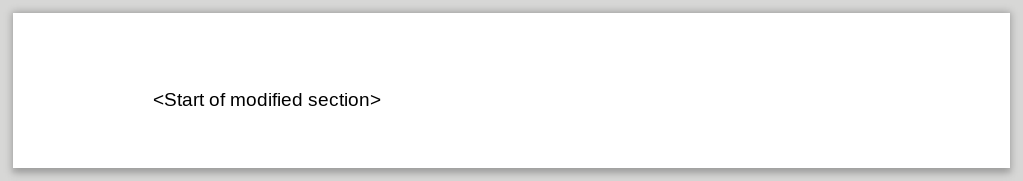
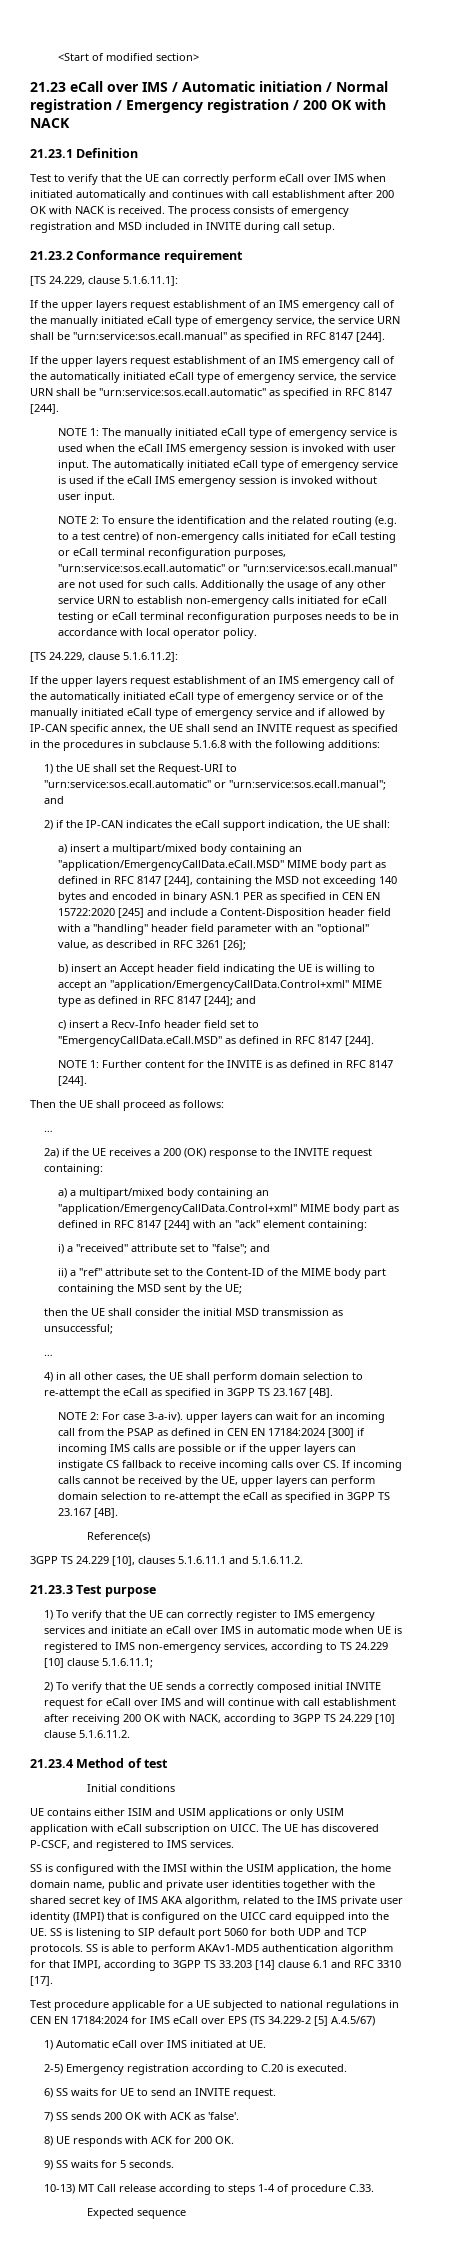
+ 21.23 eCall over IMS / Automatic initiation / Normal registration / Emergency registration / 200 OK with NACK
+ 21.23.1 Definition
+ Test to verify that the UE can correctly perform eCall over IMS when initiated automatically and continues with call establishment after 200 OK with NACK is received. The process consists of emergency registration and MSD included in INVITE during call setup.
+ 21.23.2 Conformance requirement
+ [TS 24.229, clause 5.1.6.11.1]:
+ If the upper layers request establishment of an IMS emergency call of the manually initiated eCall type of emergency service, the service URN shall be "urn:service:sos.ecall.manual" as specified in RFC 8147 [244].
+ If the upper layers request establishment of an IMS emergency call of the automatically initiated eCall type of emergency service, the service URN shall be "urn:service:sos.ecall.automatic" as specified in RFC 8147 [244].
+ NOTE 1: The manually initiated eCall type of emergency service is used when the eCall IMS emergency session is invoked with user input. The automatically initiated eCall type of emergency service is used if the eCall IMS emergency session is invoked without user input.
+ NOTE 2: To ensure the identification and the related routing (e.g. to a test centre) of non-emergency calls initiated for eCall testing or eCall terminal reconfiguration purposes, "urn:service:sos.ecall.automatic" or "urn:service:sos.ecall.manual" are not used for such calls. Additionally the usage of any other service URN to establish non-emergency calls initiated for eCall testing or eCall terminal reconfiguration purposes needs to be in accordance with local operator policy.
+ [TS 24.229, clause 5.1.6.11.2]:
+ If the upper layers request establishment of an IMS emergency call of the automatically initiated eCall type of emergency service or of the manually initiated eCall type of emergency service and if allowed by IP-CAN specific annex, the UE shall send an INVITE request as specified in the procedures in subclause 5.1.6.8 with the following additions:
+ 1) the UE shall set the Request-URI to "urn:service:sos.ecall.automatic" or "urn:service:sos.ecall.manual"; and
+ 2) if the IP-CAN indicates the eCall support indication, the UE shall:
+ a) insert a multipart/mixed body containing an "application/EmergencyCallData.eCall.MSD" MIME body part as defined in RFC 8147 [244], containing the MSD not exceeding 140 bytes and encoded in binary ASN.1 PER as specified in CEN EN 15722:2020 [245] and include a Content-Disposition header field with a "handling" header field parameter with an "optional" value, as described in RFC 3261 [26];
+ b) insert an Accept header field indicating the UE is willing to accept an "application/EmergencyCallData.Control+xml" MIME type as defined in RFC 8147 [244]; and
+ c) insert a Recv-Info header field set to "EmergencyCallData.eCall.MSD" as defined in RFC 8147 [244].
+ NOTE 1: Further content for the INVITE is as defined in RFC 8147 [244].
+ Then the UE shall proceed as follows:
+ …
+ 2a) if the UE receives a 200 (OK) response to the INVITE request containing:
+ a) a multipart/mixed body containing an "application/EmergencyCallData.Control+xml" MIME body part as defined in RFC 8147 [244] with an "ack" element containing:
+ i) a "received" attribute set to "false"; and
+ ii) a "ref" attribute set to the Content-ID of the MIME body part containing the MSD sent by the UE;
+ then the UE shall consider the initial MSD transmission as unsuccessful;
+ …
+ 4) in all other cases, the UE shall perform domain selection to re-attempt the eCall as specified in 3GPP TS 23.167 [4B].
+ NOTE 2: For case 3-a-iv). upper layers can wait for an incoming call from the PSAP as defined in CEN EN 17184:2024 [300] if incoming IMS calls are possible or if the upper layers can instigate CS fallback to receive incoming calls over CS. If incoming calls cannot be received by the UE, upper layers can perform domain selection to re-attempt the eCall as specified in 3GPP TS 23.167 [4B].
+ Reference(s)
+ 3GPP TS 24.229 [10], clauses 5.1.6.11.1 and 5.1.6.11.2.
+ 21.23.3 Test purpose
+ 1) To verify that the UE can correctly register to IMS emergency services and initiate an eCall over IMS in automatic mode when UE is registered to IMS non-emergency services, according to TS 24.229 [10] clause 5.1.6.11.1;
+ 2) To verify that the UE sends a correctly composed initial INVITE request for eCall over IMS and will continue with call establishment after receiving 200 OK with NACK, according to 3GPP TS 24.229 [10] clause 5.1.6.11.2.
+ 21.23.4 Method of test
+ Initial conditions
+ UE contains either ISIM and USIM applications or only USIM application with eCall subscription on UICC. The UE has discovered P-CSCF, and registered to IMS services.
+ SS is configured with the IMSI within the USIM application, the home domain name, public and private user identities together with the shared secret key of IMS AKA algorithm, related to the IMS private user identity (IMPI) that is configured on the UICC card equipped into the UE. SS is listening to SIP default port 5060 for both UDP and TCP protocols. SS is able to perform AKAv1-MD5 authentication algorithm for that IMPI, according to 3GPP TS 33.203 [14] clause 6.1 and RFC 3310 [17].
+ Test procedure applicable for a UE subjected to national regulations in CEN EN 17184:2024 for IMS eCall over EPS (TS 34.229-2 [5] A.4.5/67)
+ 1) Automatic eCall over IMS initiated at UE.
+ 2-5) Emergency registration according to C.20 is executed.
+ 6) SS waits for UE to send an INVITE request.
+ 7) SS sends 200 OK with ACK as 'false'.
+ 8) UE responds with ACK for 200 OK.
+ 9) SS waits for 5 seconds.
+ 10-13) MT Call release according to steps 1-4 of procedure C.33.
+ Expected sequence

